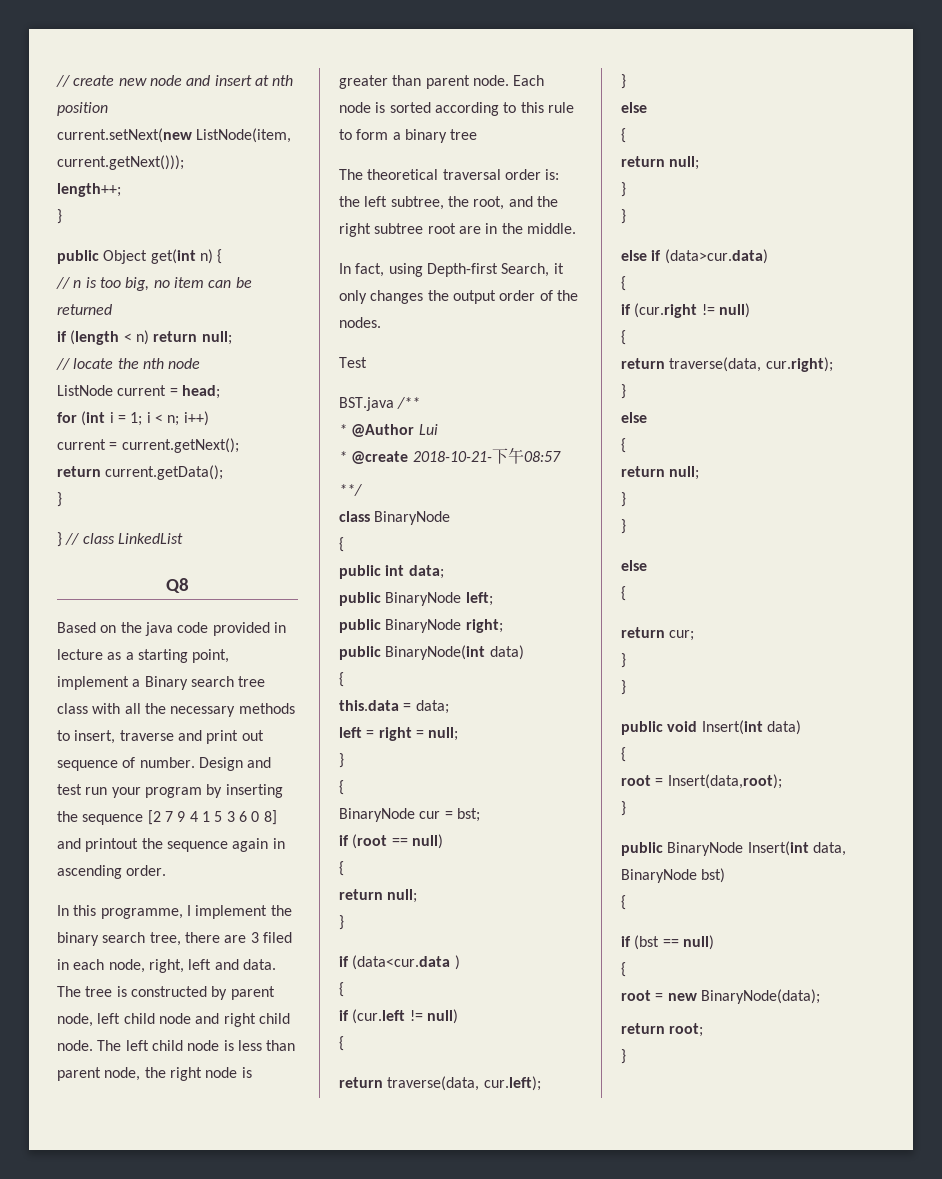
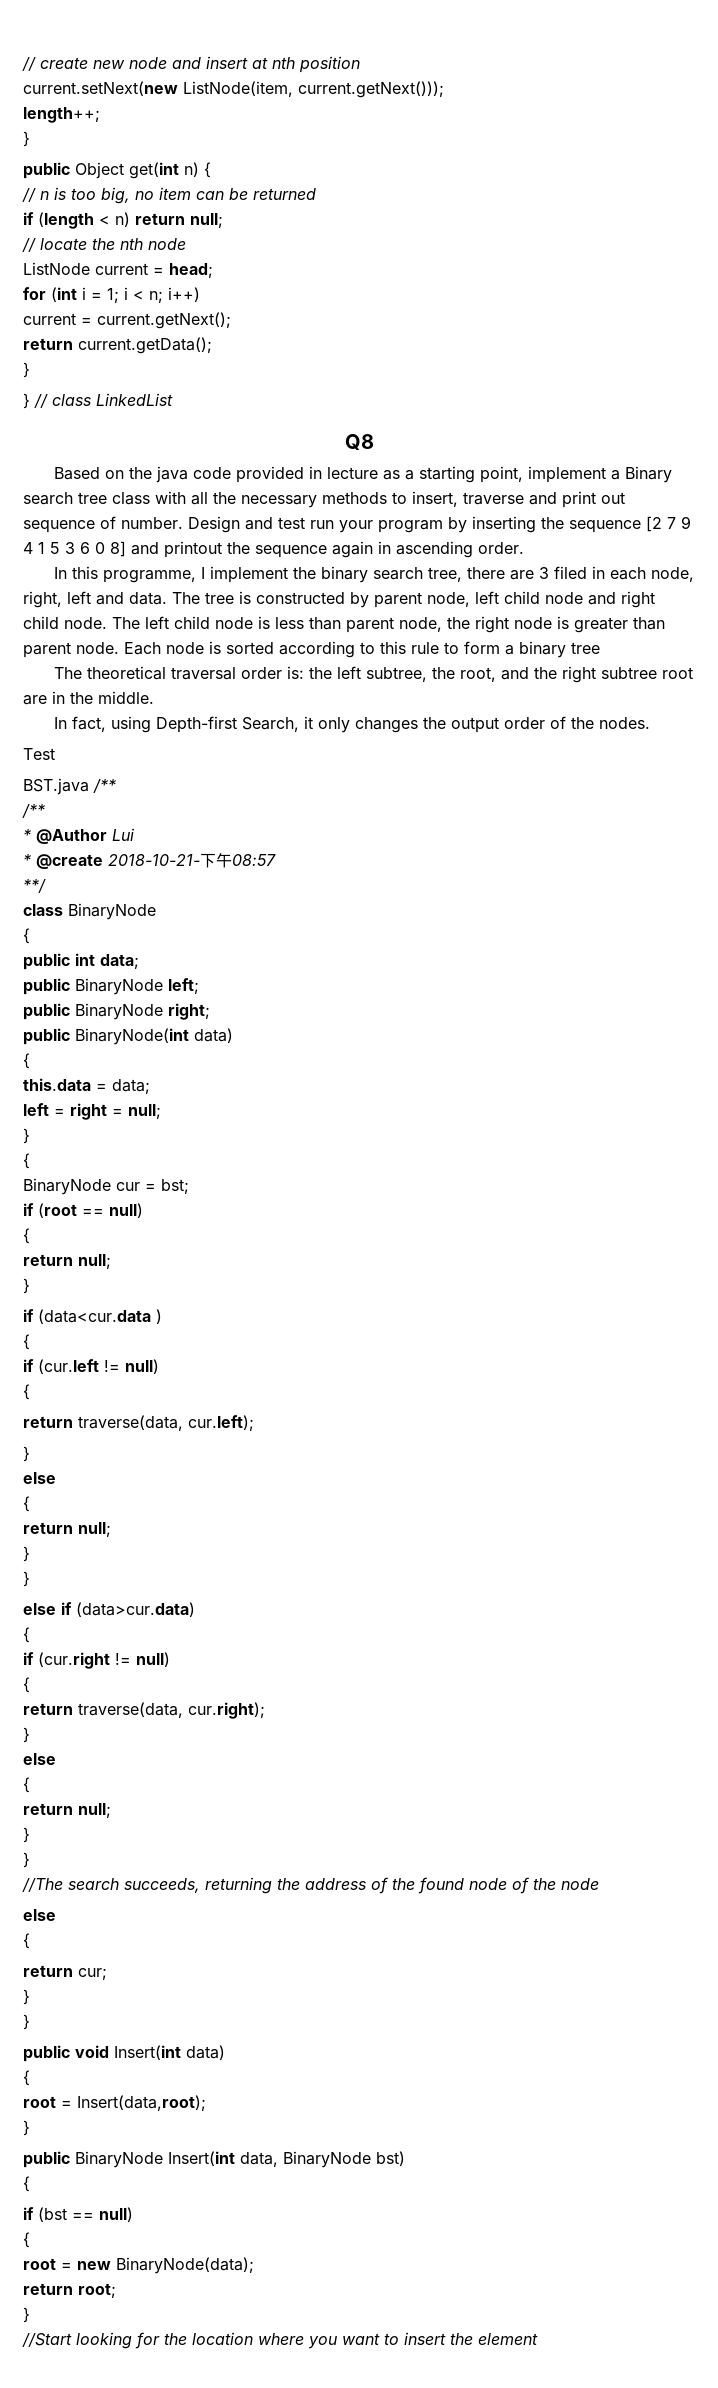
  BST.java /**
+ /**
+ //The search succeeds, returning the address of the found node of the node
+ //Start looking for the location where you want to insert the element

